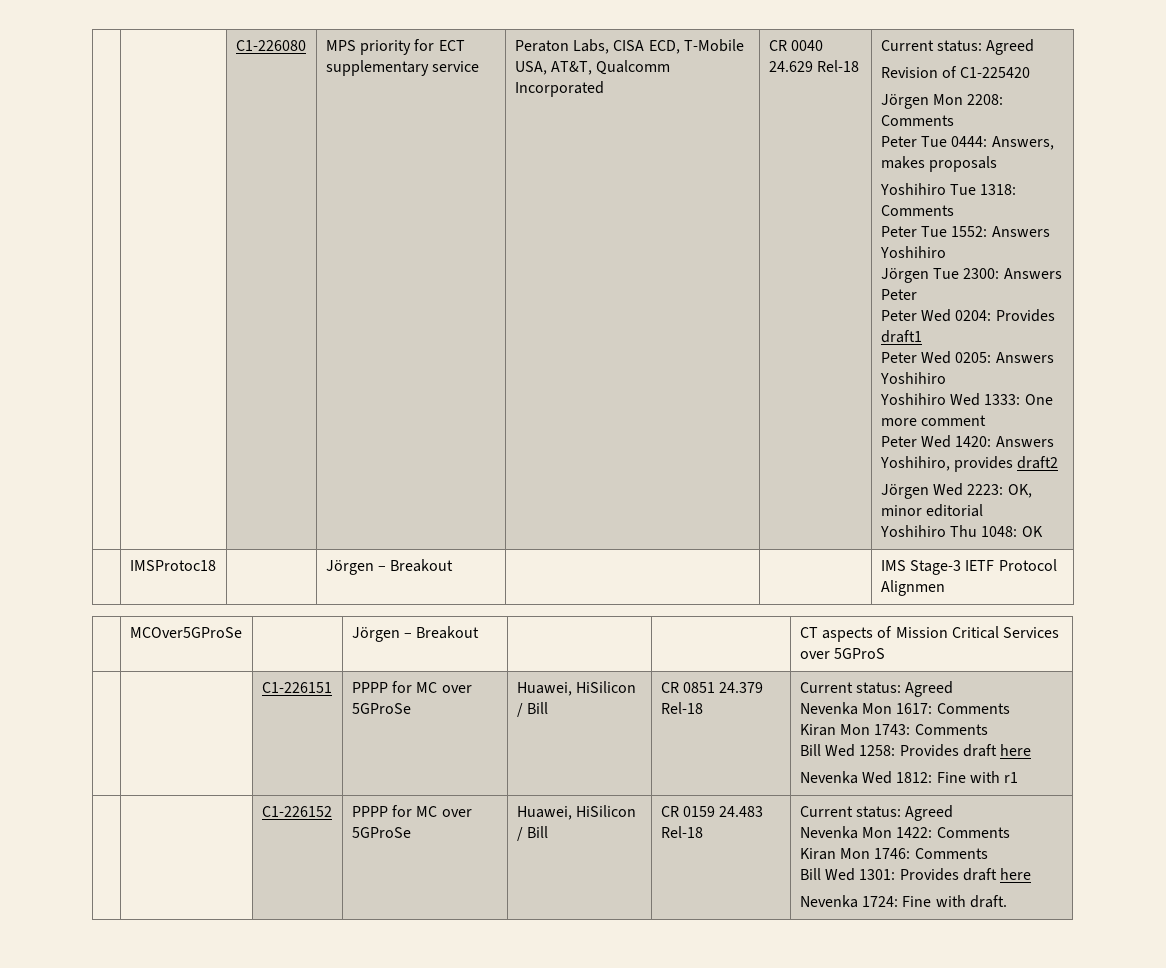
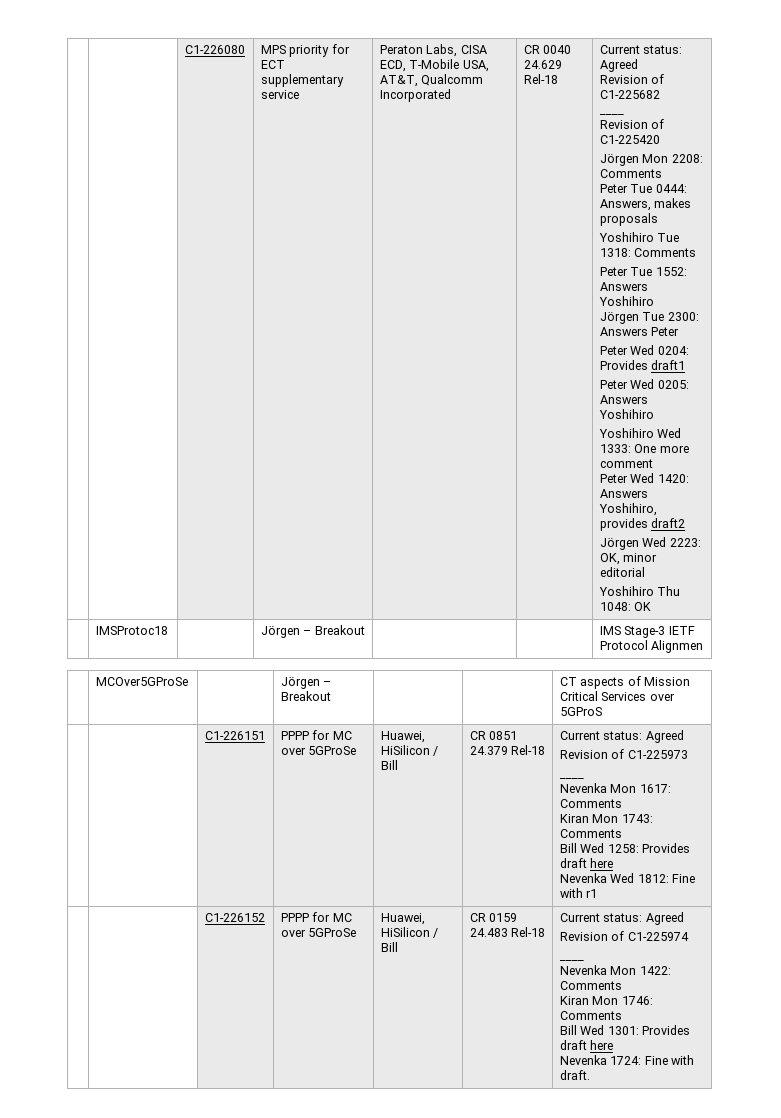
+ Revision of C1-225682
+ ____
+ Revision of C1-225973
+ ____
  | | C1-226152 | PPPP for MC over 5GProSe | Huawei, HiSilicon / Bill | CR 0159 24.483 Rel-18 | Current status: Agreed
+ Revision of C1-225974
+ ____

